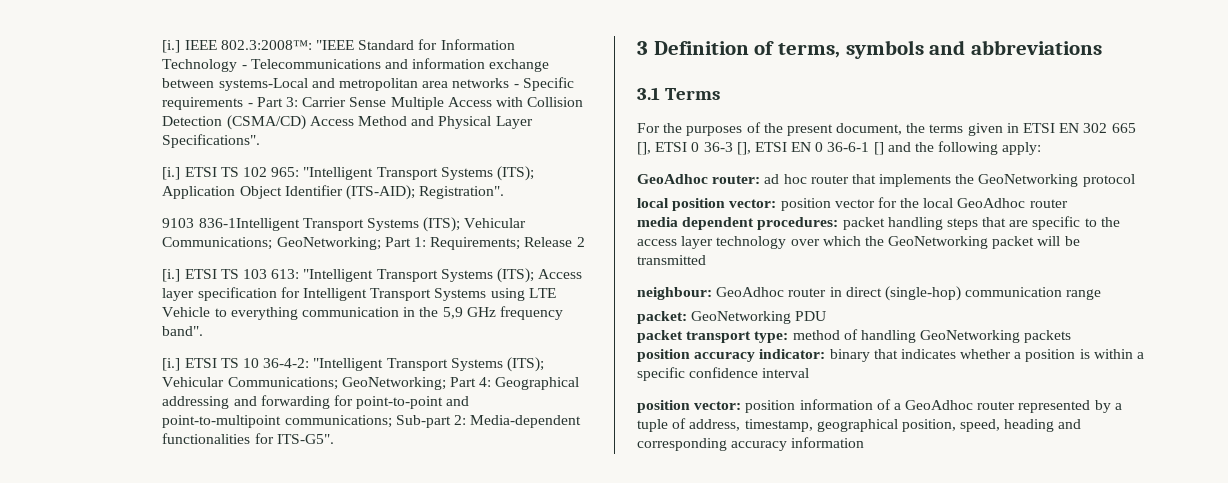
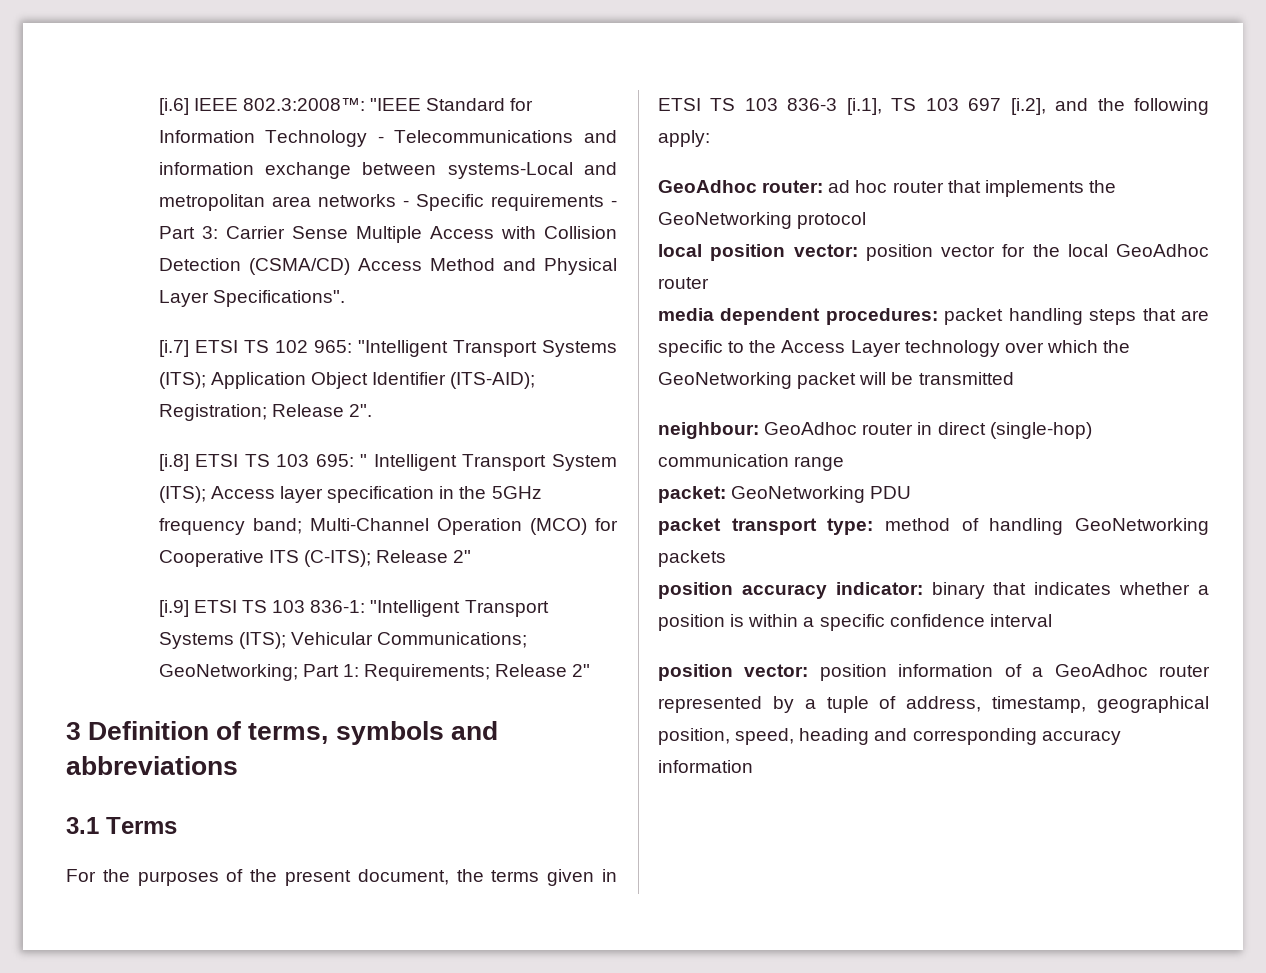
- [i.] IEEE 802.3:2008™: "IEEE Standard for Information Technology - Telecommunications and information exchange between systems-Local and metropolitan area networks - Specific requirements - Part 3: Carrier Sense Multiple Access with Collision Detection (CSMA/CD) Access Method and Physical Layer Specifications".
+ [i.6] IEEE 802.3:2008™: "IEEE Standard for Information Technology - Telecommunications and information exchange between systems-Local and metropolitan area networks - Specific requirements - Part 3: Carrier Sense Multiple Access with Collision Detection (CSMA/CD) Access Method and Physical Layer Specifications".
- [i.] ETSI TS 102 965: "Intelligent Transport Systems (ITS); Application Object Identifier (ITS-AID); Registration".
- 9103 836-1Intelligent Transport Systems (ITS); Vehicular Communications; GeoNetworking; Part 1: Requirements; Release 2
- [i.] ETSI TS 103 613: "Intelligent Transport Systems (ITS); Access layer specification for Intelligent Transport Systems using LTE Vehicle to everything communication in the 5,9 GHz frequency band".
- [i.] ETSI TS 10 36-4-2: "Intelligent Transport Systems (ITS); Vehicular Communications; GeoNetworking; Part 4: Geographical addressing and forwarding for point-to-point and point-to-multipoint communications; Sub-part 2: Media-dependent functionalities for ITS-G5".
+ [i.7] ETSI TS 102 965: "Intelligent Transport Systems (ITS); Application Object Identifier (ITS-AID); Registration; Release 2".
+ [i.8] ETSI TS 103 695: " Intelligent Transport System (ITS); Access layer specification in the 5GHz frequency band; Multi-Channel Operation (MCO) for Cooperative ITS (C-ITS); Release 2"
+ [i.9] ETSI TS 103 836-1: "Intelligent Transport Systems (ITS); Vehicular Communications; GeoNetworking; Part 1: Requirements; Release 2"
- For the purposes of the present document, the terms given in ETSI EN 302 665 [], ETSI 0 36-3 [], ETSI EN 0 36-6-1 [] and the following apply:
+ For the purposes of the present document, the terms given in ETSI TS 103 836-3 [i.1], TS 103 697 [i.2], and the following apply:
- media dependent procedures: packet handling steps that are specific to the access layer technology over which the GeoNetworking packet will be transmitted
+ media dependent procedures: packet handling steps that are specific to the Access Layer technology over which the GeoNetworking packet will be transmitted

